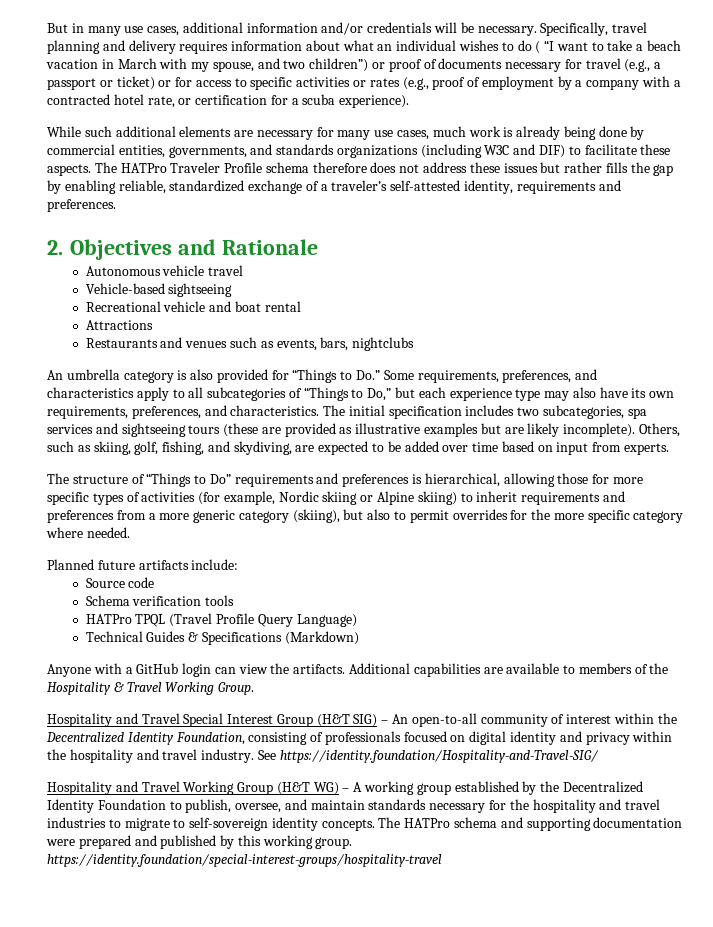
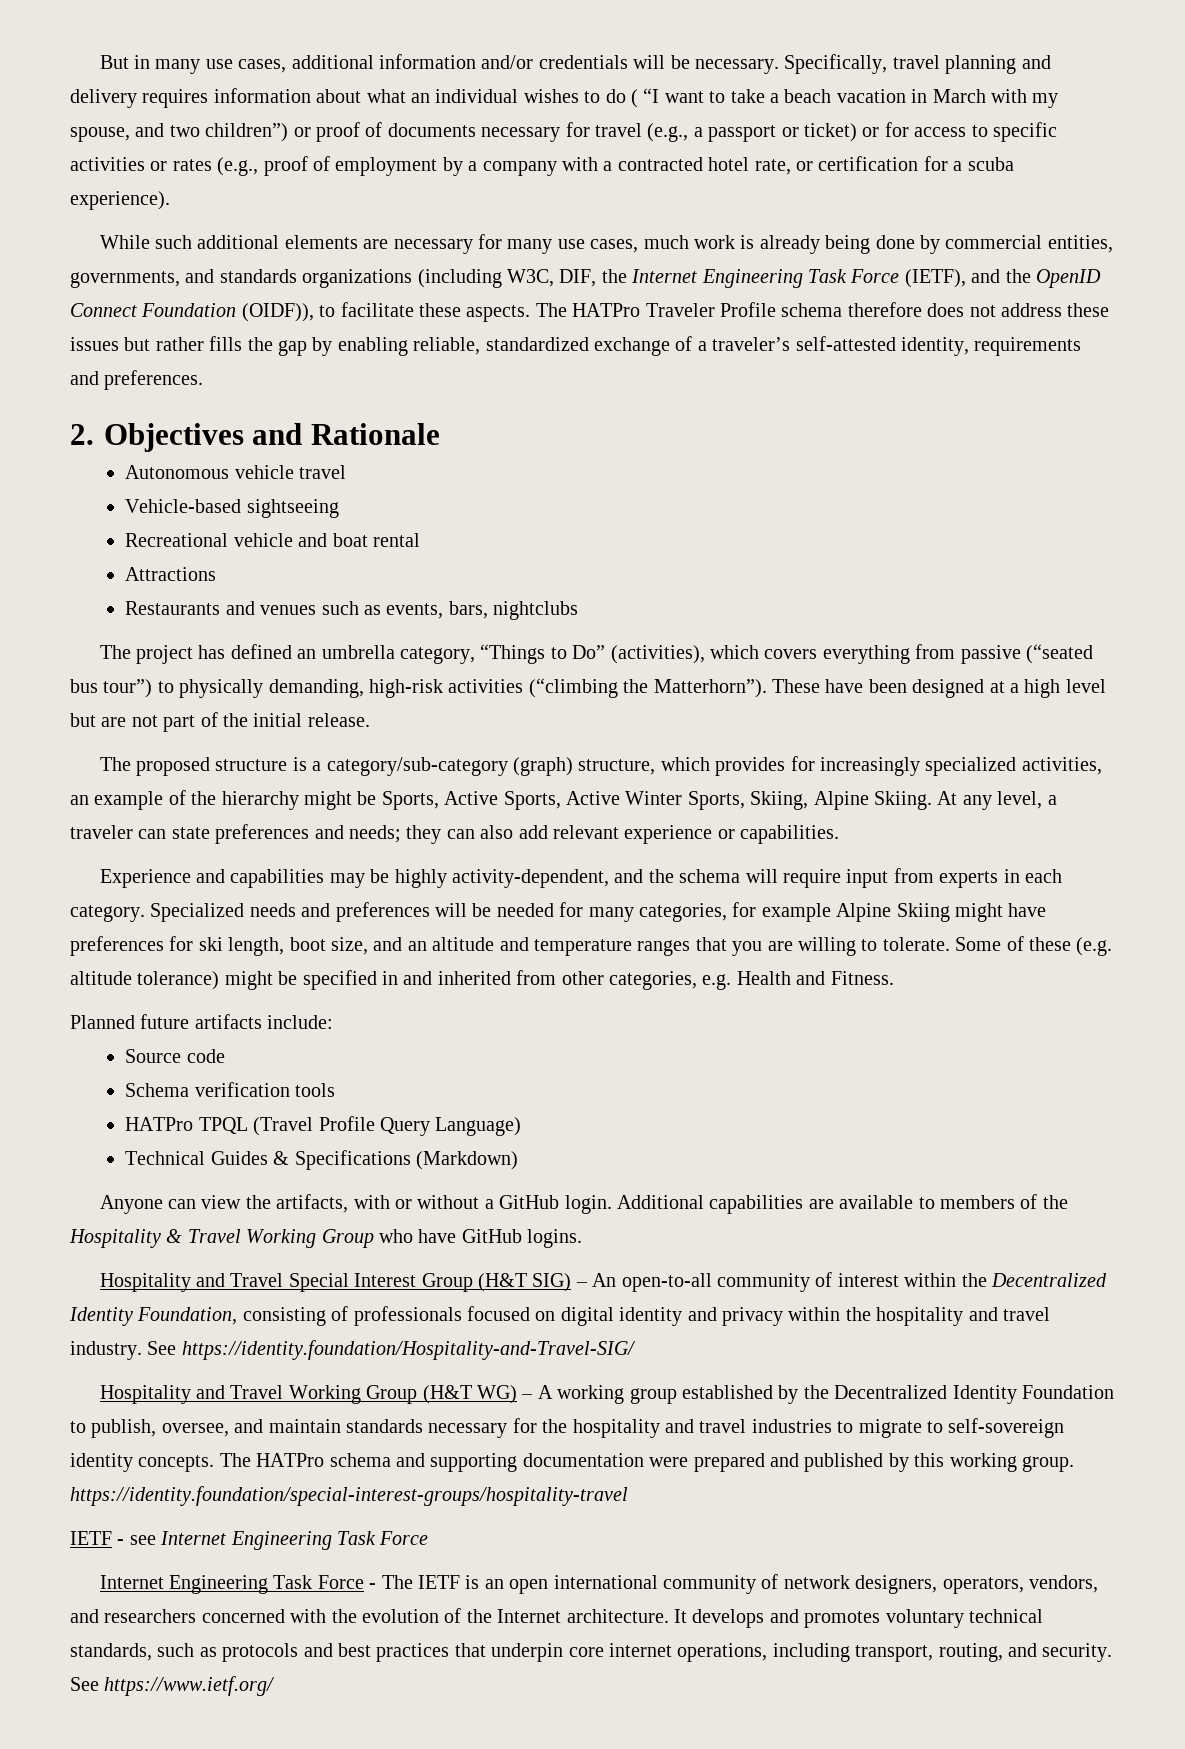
- While such additional elements are necessary for many use cases, much work is already being done by commercial entities, governments, and standards organizations (including W3C and DIF) to facilitate these aspects.
+ While such additional elements are necessary for many use cases, much work is already being done by commercial entities, governments, and standards organizations (including W3C, DIF, the Internet Engineering Task Force (IETF), and the OpenID Connect Foundation (OIDF)), to facilitate these aspects.
- An umbrella category is also provided for “Things to Do.” Some requirements, preferences, and characteristics apply to all subcategories of “Things to Do,” but each experience type may also have its own requirements, preferences, and characteristics. The initial specification includes two subcategories, spa services and sightseeing tours (these are provided as illustrative examples but are likely incomplete). Others, such as skiing, golf, fishing, and skydiving, are expected to be added over time based on input from experts.
- The structure of “Things to Do” requirements and preferences is hierarchical, allowing those for more specific types of activities (for example, Nordic skiing or Alpine skiing) to inherit requirements and preferences from a more generic category (skiing), but also to permit overrides for the more specific category where needed.
+ The project has defined an umbrella category, “Things to Do” (activities), which covers everything from passive (“seated bus tour”) to physically demanding, high-risk activities (“climbing the Matterhorn”). These have been designed at a high level but are not part of the initial release.
+ The proposed structure is a category/sub-category (graph) structure, which provides for increasingly specialized activities, an example of the hierarchy might be Sports, Active Sports, Active Winter Sports, Skiing, Alpine Skiing. At any level, a traveler can state preferences and needs; they can also add relevant experience or capabilities.
+ Experience and capabilities may be highly activity-dependent, and the schema will require input from experts in each category. Specialized needs and preferences will be needed for many categories, for example Alpine Skiing might have preferences for ski length, boot size, and an altitude and temperature ranges that you are willing to tolerate. Some of these (e.g. altitude tolerance) might be specified in and inherited from other categories, e.g. Health and Fitness.
- Anyone with a GitHub login can view the artifacts.
+ Anyone can view the artifacts, with or without a GitHub login.
- Additional capabilities are available to members of the Hospitality & Travel Working Group.
+ Additional capabilities are available to members of the Hospitality & Travel Working Group who have GitHub logins.
+ IETF - see Internet Engineering Task Force
+ Internet Engineering Task Force - The IETF is an open international community of network designers, operators, vendors, and researchers concerned with the evolution of the Internet architecture. It develops and promotes voluntary technical standards, such as protocols and best practices that underpin core internet operations, including transport, routing, and security. See https://www.ietf.org/

